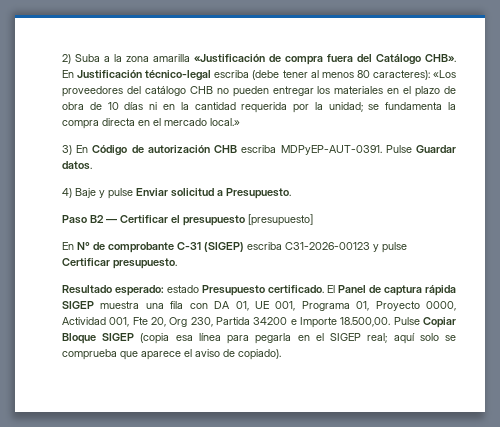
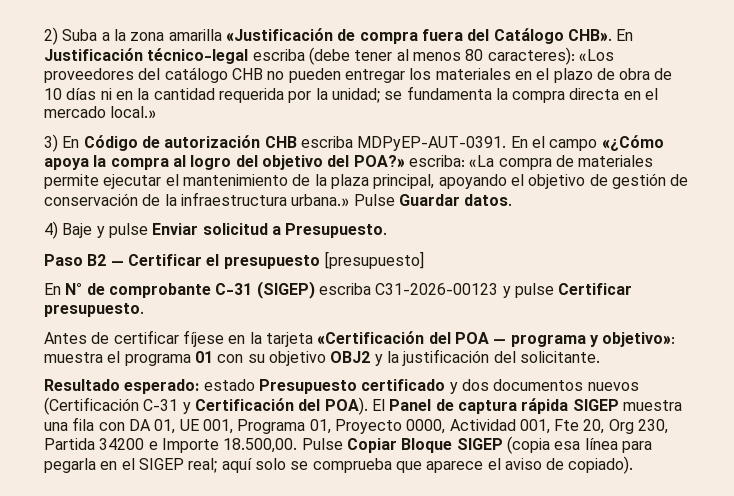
+ En el campo «¿Cómo apoya la compra al logro del objetivo del POA?» escriba: «La compra de materiales permite ejecutar el mantenimiento de la plaza principal, apoyando el objetivo de gestión de conservación de la infraestructura urbana.»
- Resultado esperado: estado Presupuesto certificado.
+ Antes de certificar fíjese en la tarjeta «Certificación del POA — programa y objetivo»: muestra el programa 01 con su objetivo OBJ2 y la justificación del solicitante.
+ Resultado esperado: estado Presupuesto certificado y dos documentos nuevos (Certificación C-31 y Certificación del POA).

